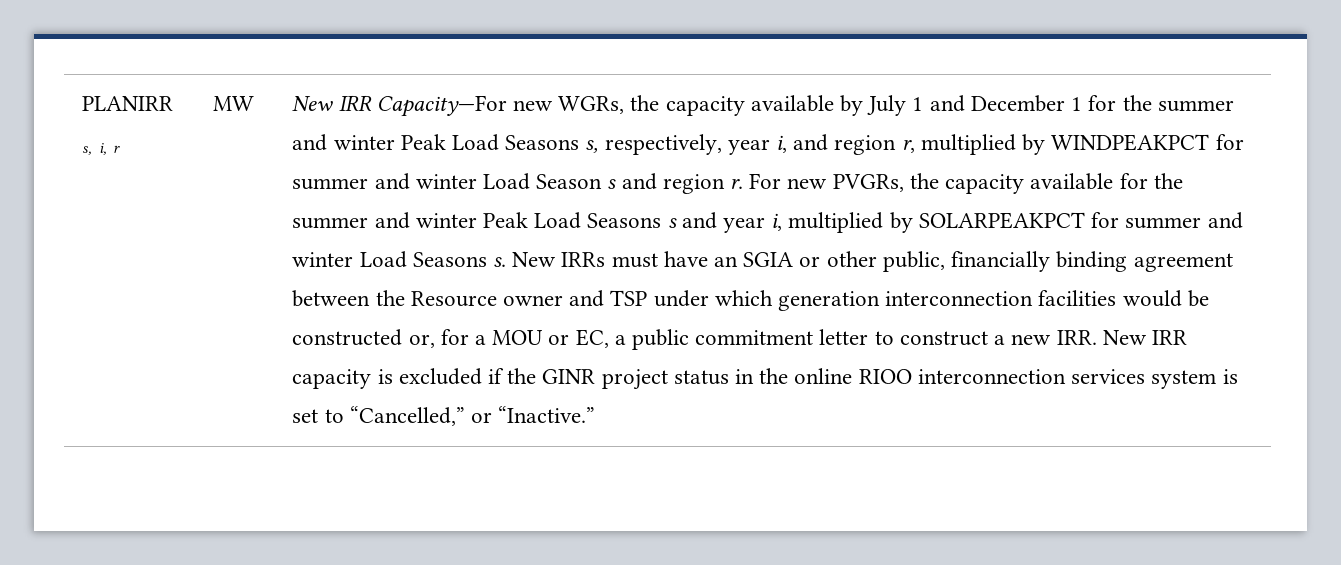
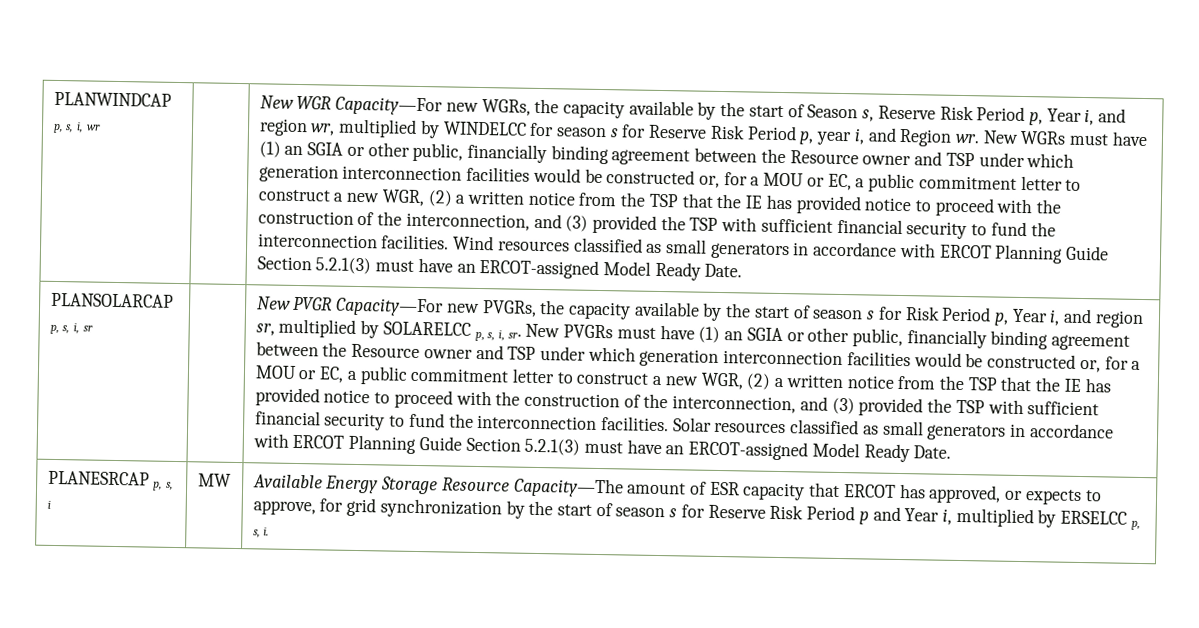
- PLANIRR s, i, r | MW | New IRR Capacity—For new WGRs, the capacity available by July 1 and December 1 for the summer and winter Peak Load Seasons s, respectively, year i, and region r, multiplied by WINDPEAKPCT for summer and winter Load Season s and region r. For new PVGRs, the capacity available for the summer and winter Peak Load Seasons s and year i, multiplied by SOLARPEAKPCT for summer and winter Load Seasons s. New IRRs must have an SGIA or other public, financially binding agreement between the Resource owner and TSP under which generation interconnection facilities would be constructed or, for a MOU or EC, a public commitment letter to construct a new IRR. New IRR capacity is excluded if the GINR project status in the online RIOO interconnection services system is set to “Cancelled,” or “Inactive.”
+ PLANWINDCAP p, s, i, wr | | New WGR Capacity—For new WGRs, the capacity available by the start of Season s, Reserve Risk Period p, Year i, and region wr, multiplied by WINDELCC for season s for Reserve Risk Period p, year i, and Region wr. New WGRs must have (1) an SGIA or other public, financially binding agreement between the Resource owner and TSP under which generation interconnection facilities would be constructed or, for a MOU or EC, a public commitment letter to construct a new WGR, (2) a written notice from the TSP that the IE has provided notice to proceed with the construction of the interconnection, and (3) provided the TSP with sufficient financial security to fund the interconnection facilities. Wind resources classified as small generators in accordance with ERCOT Planning Guide Section 5.2.1(3) must have an ERCOT-assigned Model Ready Date.
+ PLANSOLARCAP p, s, i, sr | | New PVGR Capacity—For new PVGRs, the capacity available by the start of season s for Risk Period p, Year i, and region sr, multiplied by SOLARELCC p, s, i, sr. New PVGRs must have (1) an SGIA or other public, financially binding agreement between the Resource owner and TSP under which generation interconnection facilities would be constructed or, for a MOU or EC, a public commitment letter to construct a new WGR, (2) a written notice from the TSP that the IE has provided notice to proceed with the construction of the interconnection, and (3) provided the TSP with sufficient financial security to fund the interconnection facilities. Solar resources classified as small generators in accordance with ERCOT Planning Guide Section 5.2.1(3) must have an ERCOT-assigned Model Ready Date.
+ PLANESRCAP p, s, i | MW | Available Energy Storage Resource Capacity—The amount of ESR capacity that ERCOT has approved, or expects to approve, for grid synchronization by the start of season s for Reserve Risk Period p and Year i, multiplied by ERSELCC p, s, i.

